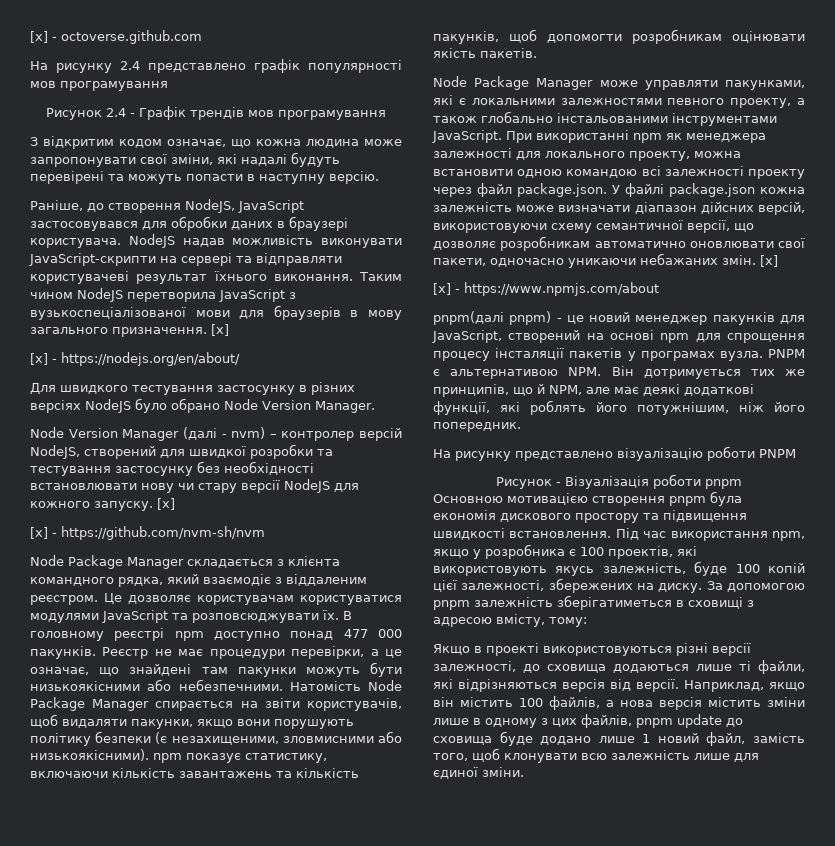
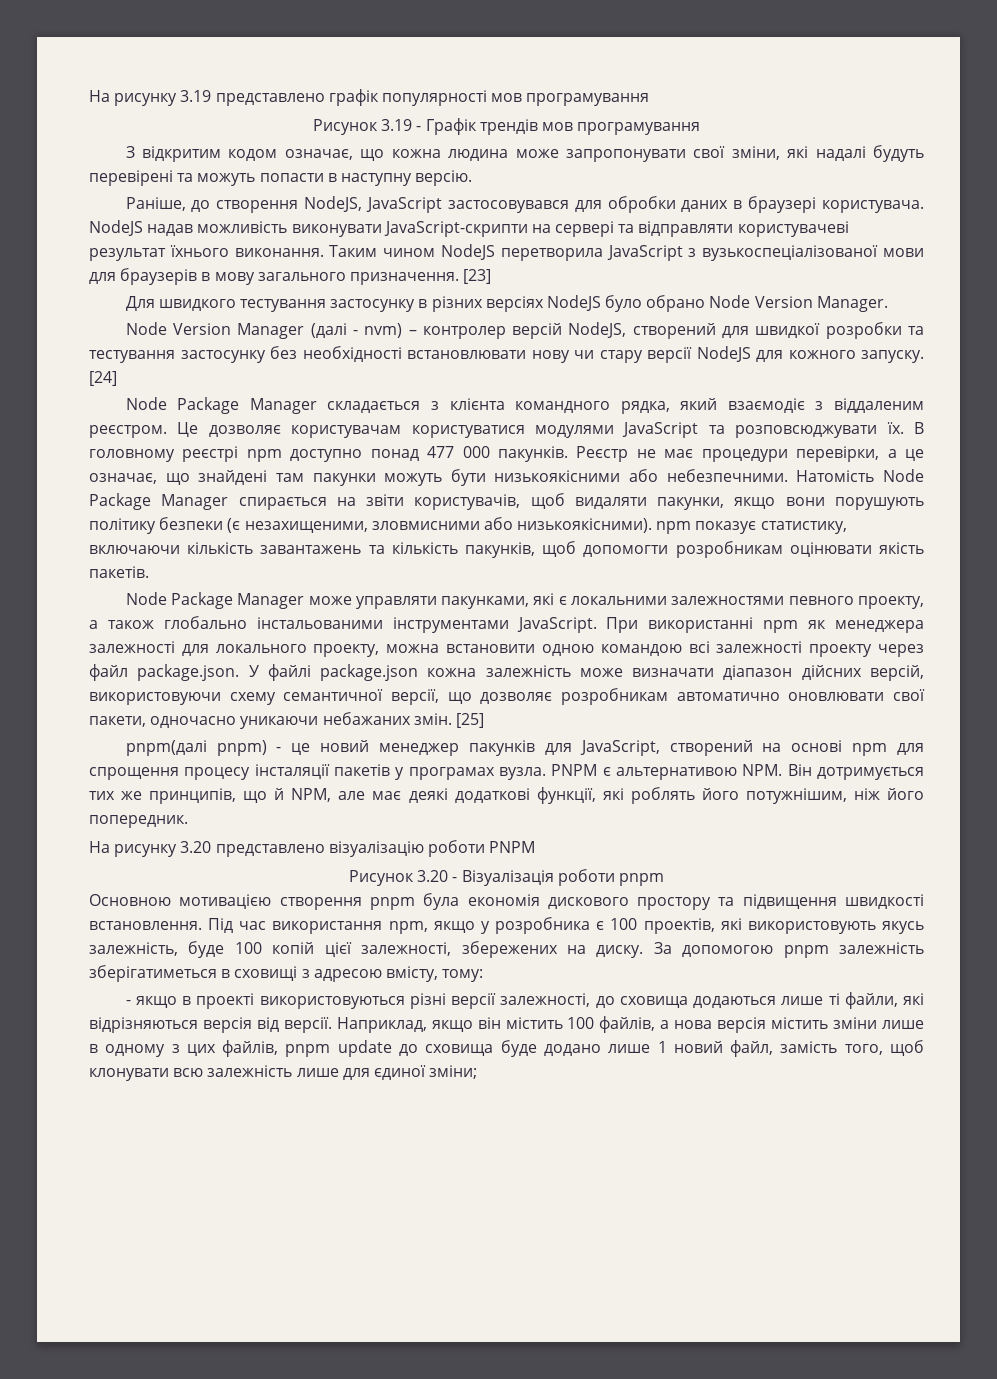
- [x] - octoverse.github.com
- На рисунку 2.4 представлено графік популярності мов програмування
+ На рисунку 3.19 представлено графік популярності мов програмування
- Рисунок 2.4 - Графік трендів мов програмування
+ Рисунок 3.19 - Графік трендів мов програмування
- Таким чином NodeJS перетворила JavaScript з вузькоспеціалізованої мови для браузерів в мову загального призначення. [x]
- [x] - https://nodejs.org/en/about/
+ Таким чином NodeJS перетворила JavaScript з вузькоспеціалізованої мови для браузерів в мову загального призначення. [23]
- Node Version Manager (далі - nvm) – контролер версій NodeJS, створений для швидкої розробки та тестування застосунку без необхідності встановлювати нову чи стару версії NodeJS для кожного запуску. [x]
- [x] - https://github.com/nvm-sh/nvm
+ Node Version Manager (далі - nvm) – контролер версій NodeJS, створений для швидкої розробки та тестування застосунку без необхідності встановлювати нову чи стару версії NodeJS для кожного запуску. [24]
- При використанні npm як менеджера залежності для локального проекту, можна встановити одною командою всі залежності проекту через файл package.json. У файлі package.json кожна залежність може визначати діапазон дійсних версій, використовуючи схему семантичної версії, що дозволяє розробникам автоматично оновлювати свої пакети, одночасно уникаючи небажаних змін. [x]
- [x] - https://www.npmjs.com/about
+ При використанні npm як менеджера залежності для локального проекту, можна встановити одною командою всі залежності проекту через файл package.json. У файлі package.json кожна залежність може визначати діапазон дійсних версій, використовуючи схему семантичної версії, що дозволяє розробникам автоматично оновлювати свої пакети, одночасно уникаючи небажаних змін. [25]
- На рисунку представлено візуалізацію роботи PNPM
+ На рисунку 3.20 представлено візуалізацію роботи PNPM
- Рисунок - Візуалізація роботи pnpm
+ Рисунок 3.20 - Візуалізація роботи pnpm
- Якщо в проекті використовуються різні версії залежності, до сховища додаються лише ті файли, які відрізняються версія від версії.
+ - якщо в проекті використовуються різні версії залежності, до сховища додаються лише ті файли, які відрізняються версія від версії.
- Наприклад, якщо він містить 100 файлів, а нова версія містить зміни лише в одному з цих файлів, pnpm update до сховища буде додано лише 1 новий файл, замість того, щоб клонувати всю залежність лише для єдиної зміни.
+ Наприклад, якщо він містить 100 файлів, а нова версія містить зміни лише в одному з цих файлів, pnpm update до сховища буде додано лише 1 новий файл, замість того, щоб клонувати всю залежність лише для єдиної зміни;

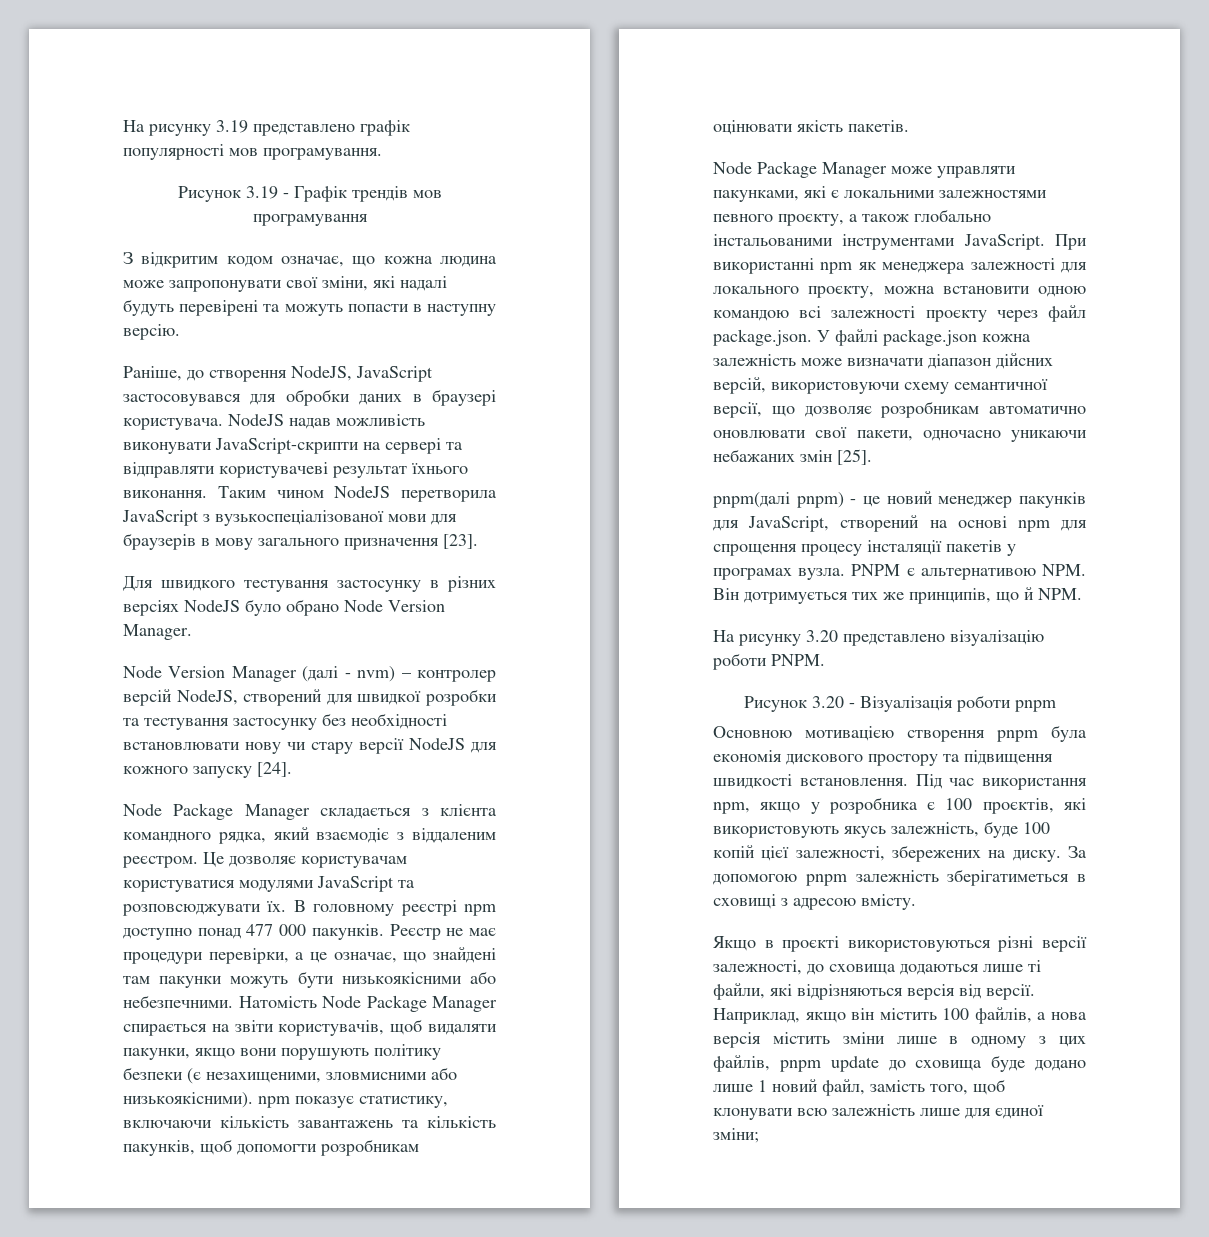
- На рисунку 3.19 представлено графік популярності мов програмування
+ На рисунку 3.19 представлено графік популярності мов програмування.
- Таким чином NodeJS перетворила JavaScript з вузькоспеціалізованої мови для браузерів в мову загального призначення. [23]
+ Таким чином NodeJS перетворила JavaScript з вузькоспеціалізованої мови для браузерів в мову загального призначення [23].
- Node Version Manager (далі - nvm) – контролер версій NodeJS, створений для швидкої розробки та тестування застосунку без необхідності встановлювати нову чи стару версії NodeJS для кожного запуску. [24]
+ Node Version Manager (далі - nvm) – контролер версій NodeJS, створений для швидкої розробки та тестування застосунку без необхідності встановлювати нову чи стару версії NodeJS для кожного запуску [24].
- Node Package Manager може управляти пакунками, які є локальними залежностями певного проекту, а також глобально інстальованими інструментами JavaScript.
+ Node Package Manager може управляти пакунками, які є локальними залежностями певного проєкту, а також глобально інстальованими інструментами JavaScript.
- При використанні npm як менеджера залежності для локального проекту, можна встановити одною командою всі залежності проекту через файл package.json. У файлі package.json кожна залежність може визначати діапазон дійсних версій, використовуючи схему семантичної версії, що дозволяє розробникам автоматично оновлювати свої пакети, одночасно уникаючи небажаних змін. [25]
+ При використанні npm як менеджера залежності для локального проєкту, можна встановити одною командою всі залежності проєкту через файл package.json. У файлі package.json кожна залежність може визначати діапазон дійсних версій, використовуючи схему семантичної версії, що дозволяє розробникам автоматично оновлювати свої пакети, одночасно уникаючи небажаних змін [25].
- PNPM є альтернативою NPM. Він дотримується тих же принципів, що й NPM, але має деякі додаткові функції, які роблять його потужнішим, ніж його попередник.
+ PNPM є альтернативою NPM. Він дотримується тих же принципів, що й NPM.
- На рисунку 3.20 представлено візуалізацію роботи PNPM
+ На рисунку 3.20 представлено візуалізацію роботи PNPM.
- Під час використання npm, якщо у розробника є 100 проектів, які використовують якусь залежність, буде 100 копій цієї залежності, збережених на диску.
+ Під час використання npm, якщо у розробника є 100 проєктів, які використовують якусь залежність, буде 100 копій цієї залежності, збережених на диску.
- За допомогою pnpm залежність зберігатиметься в сховищі з адресою вмісту, тому:
- - якщо в проекті використовуються різні версії залежності, до сховища додаються лише ті файли, які відрізняються версія від версії.
+ За допомогою pnpm залежність зберігатиметься в сховищі з адресою вмісту.
+ Якщо в проєкті використовуються різні версії залежності, до сховища додаються лише ті файли, які відрізняються версія від версії.

